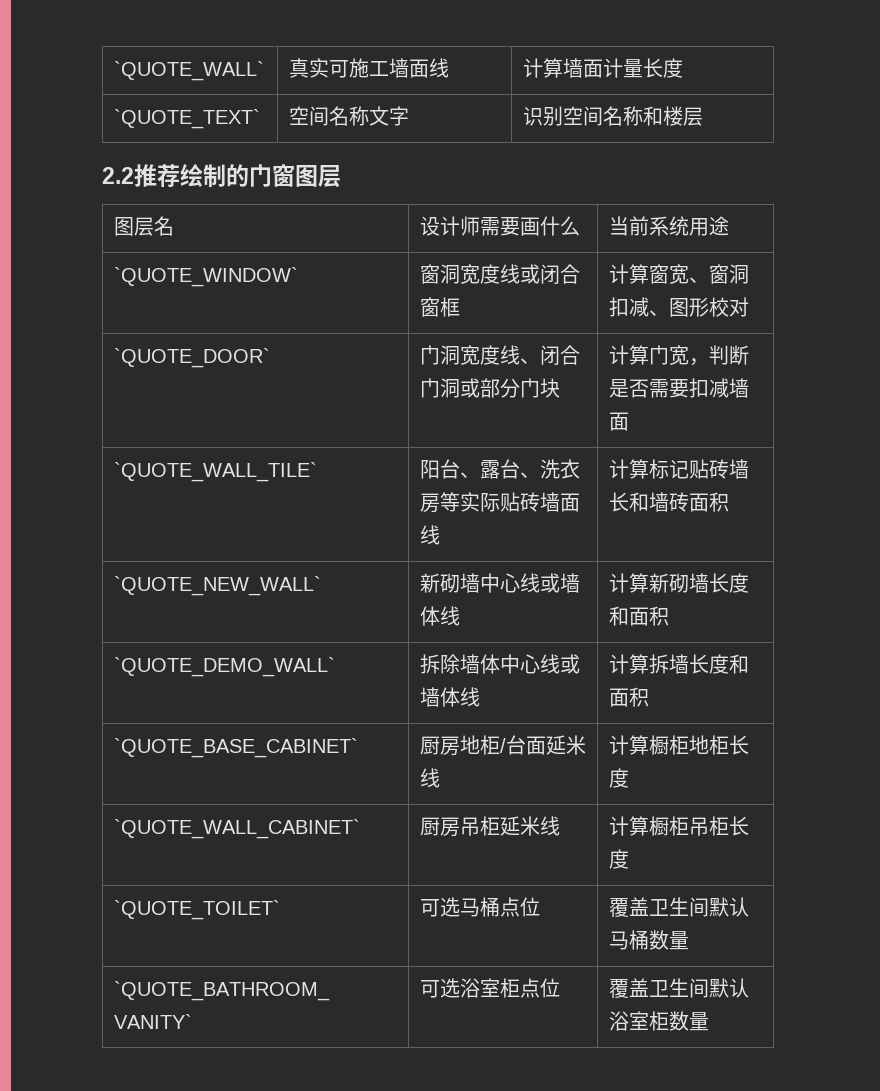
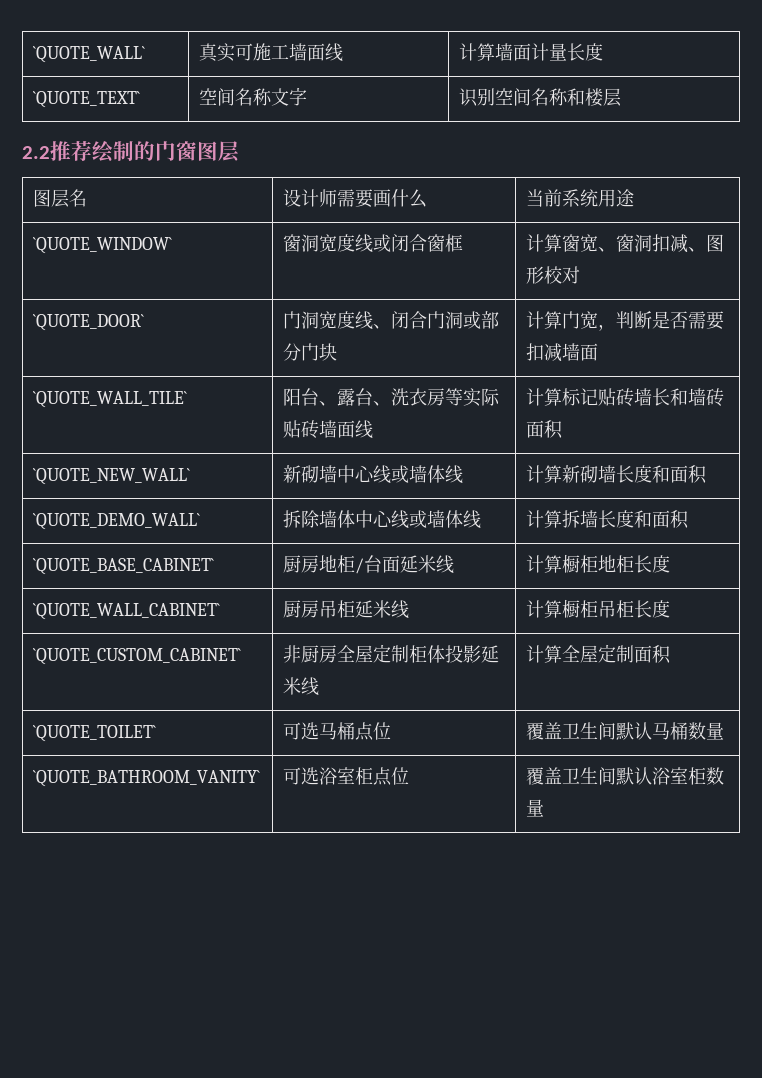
+ `QUOTE_CUSTOM_CABINET` | 非厨房全屋定制柜体投影延米线 | 计算全屋定制面积

